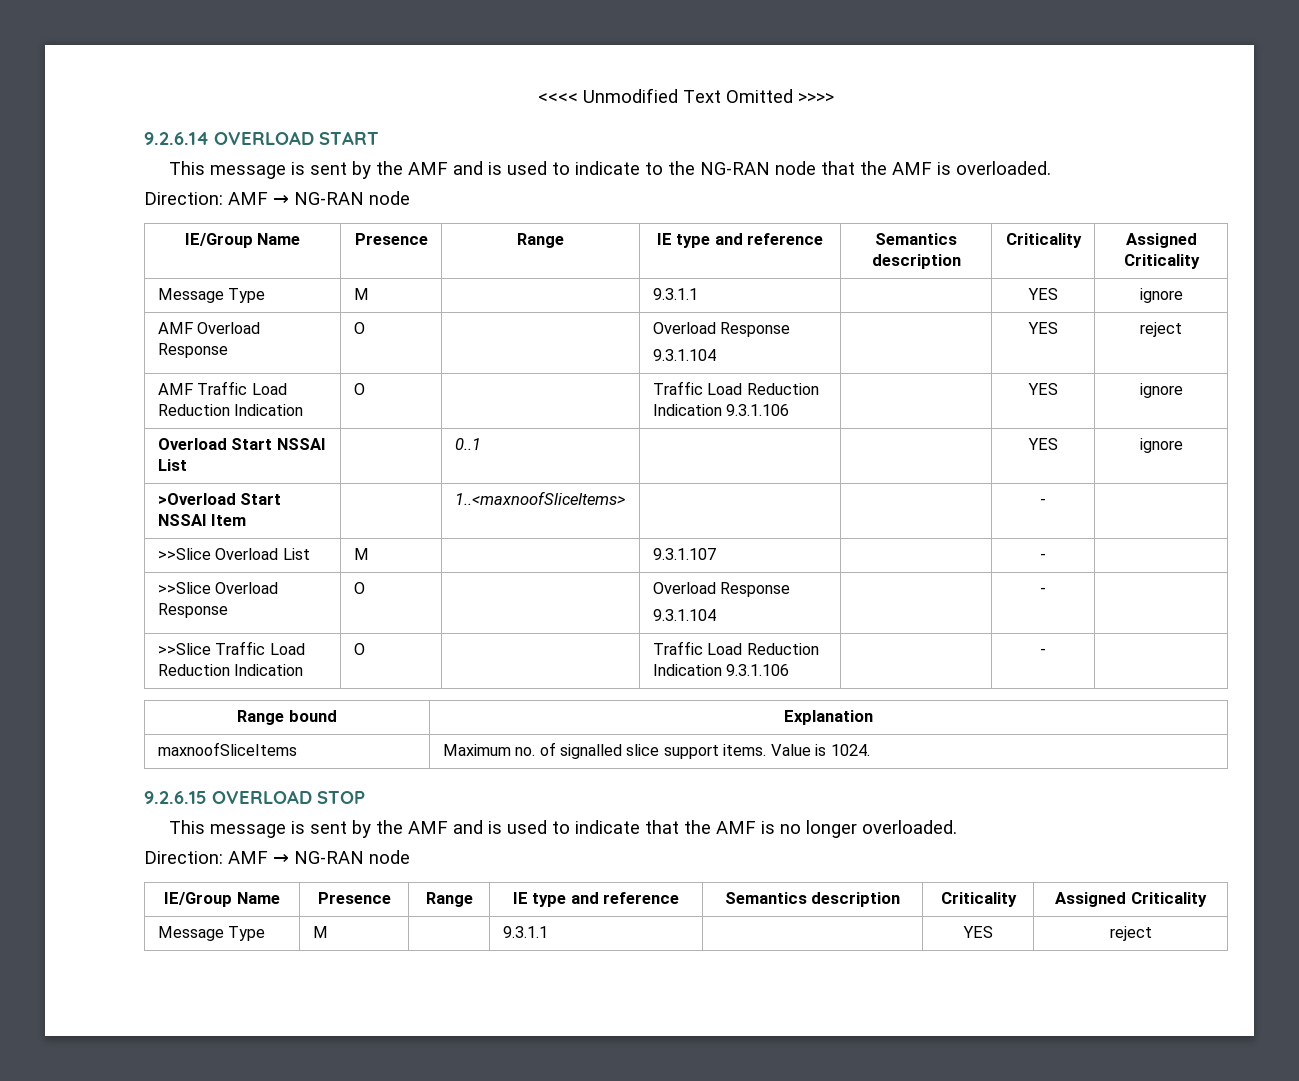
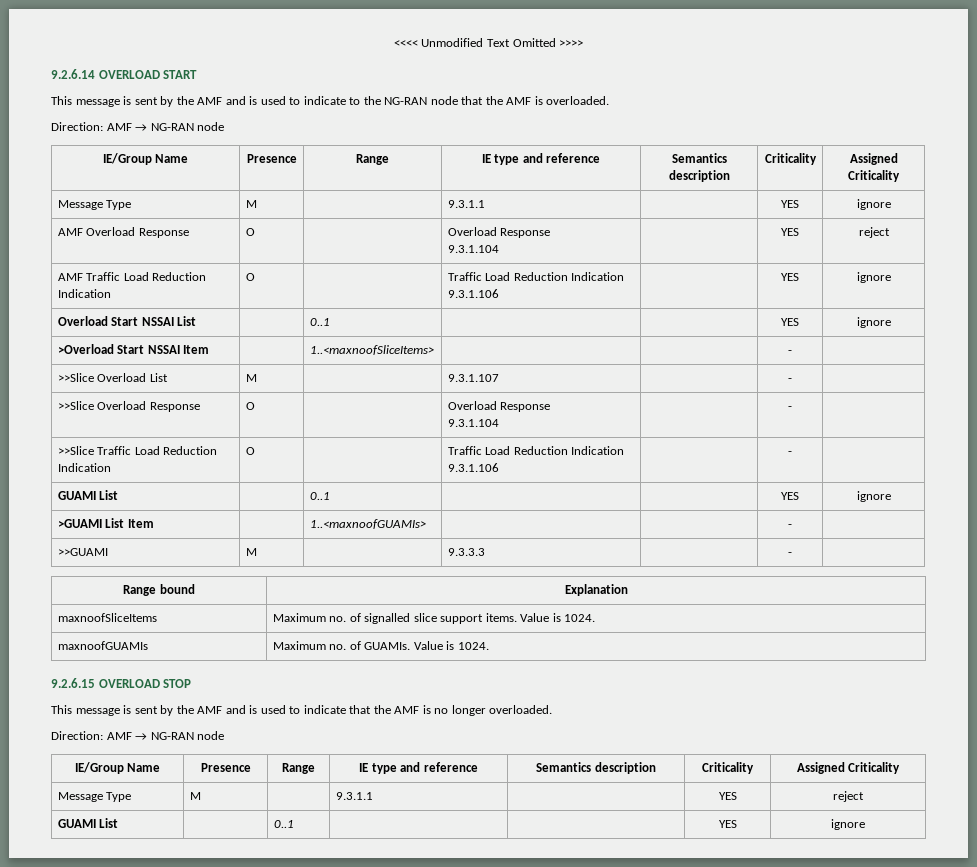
  >>Slice Traffic Load Reduction Indication | O | | Traffic Load Reduction Indication 9.3.1.106 | | - |
+ GUAMI List | | 0..1 | | | YES | ignore
+ >GUAMI List Item | | 1..<maxnoofGUAMIs> | | | - |
+ >>GUAMI | M | | 9.3.3.3 | | - |
+ maxnoofGUAMIs | Maximum no. of GUAMIs. Value is 1024.
  Message Type | M | | 9.3.1.1 | | YES | reject
+ GUAMI List | | 0..1 | | | YES | ignore

